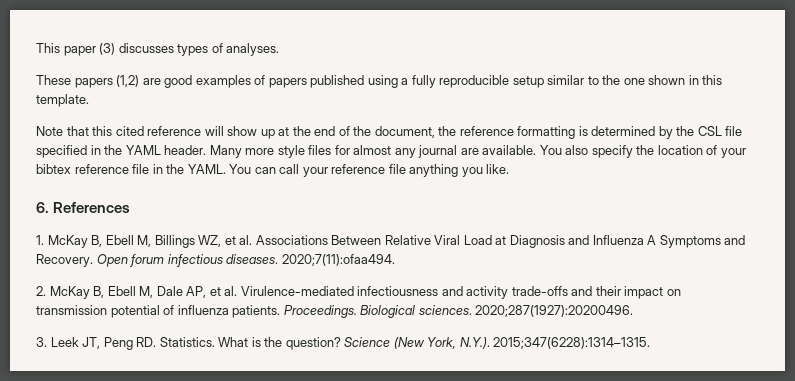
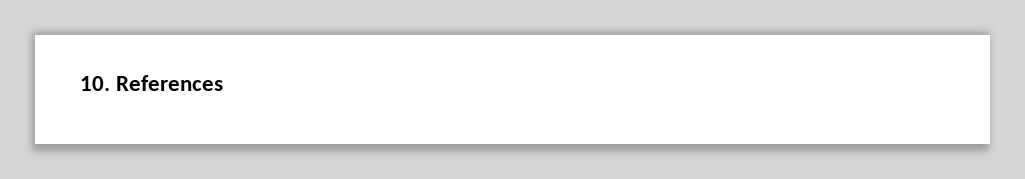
- This paper (3) discusses types of analyses.
- These papers (1,2) are good examples of papers published using a fully reproducible setup similar to the one shown in this template.
- Note that this cited reference will show up at the end of the document, the reference formatting is determined by the CSL file specified in the YAML header. Many more style files for almost any journal are available. You also specify the location of your bibtex reference file in the YAML. You can call your reference file anything you like.
- 6. References
- 1. McKay B, Ebell M, Billings WZ, et al. Associations Between Relative Viral Load at Diagnosis and Influenza A Symptoms and Recovery. Open forum infectious diseases. 2020;7(11):ofaa494.
- 2. McKay B, Ebell M, Dale AP, et al. Virulence-mediated infectiousness and activity trade-offs and their impact on transmission potential of influenza patients. Proceedings. Biological sciences. 2020;287(1927):20200496.
- 3. Leek JT, Peng RD. Statistics. What is the question? Science (New York, N.Y.). 2015;347(6228):1314–1315.
+ 10. References

